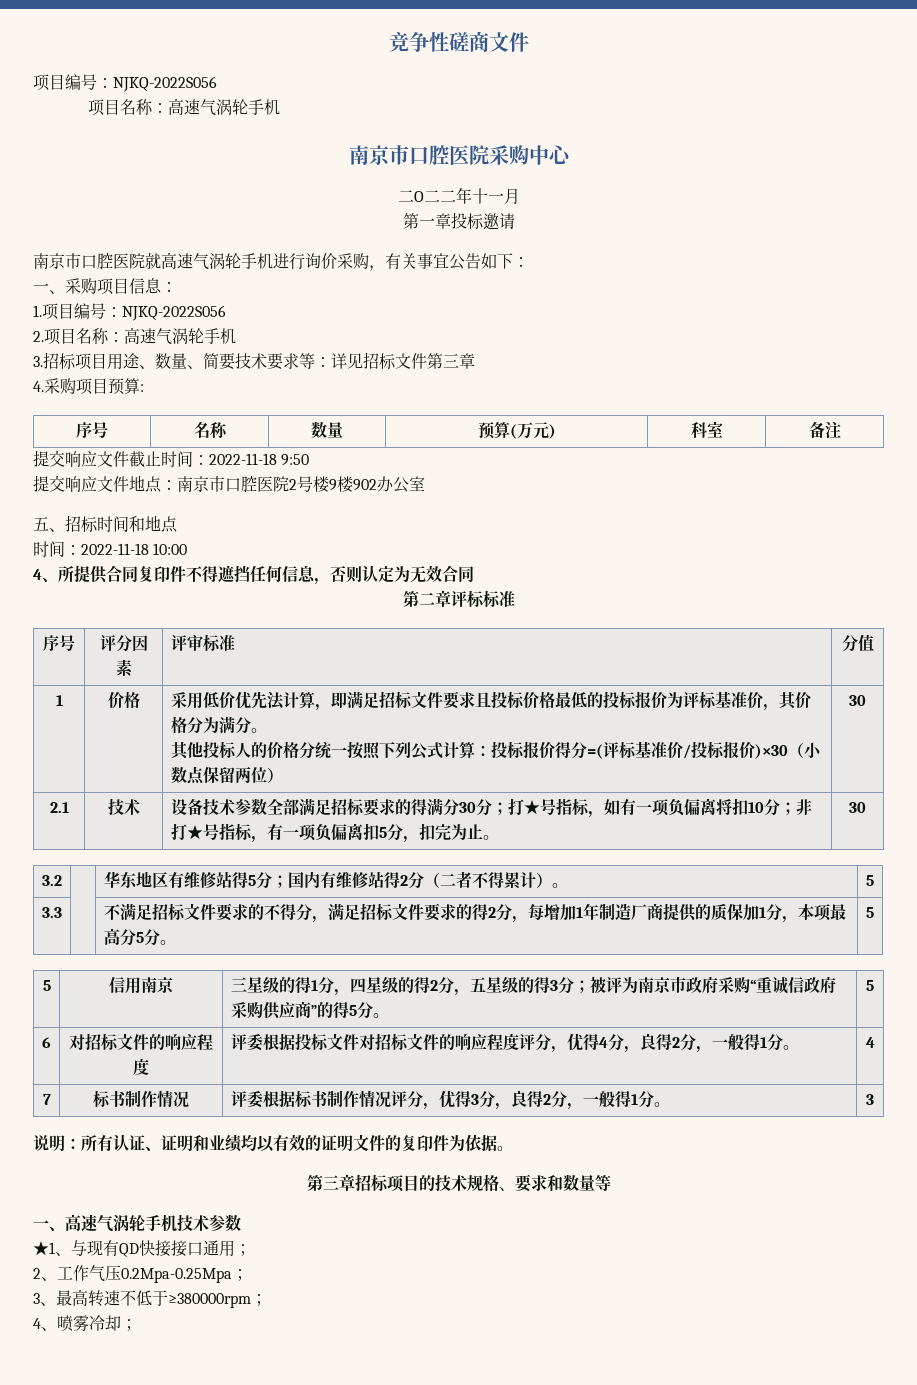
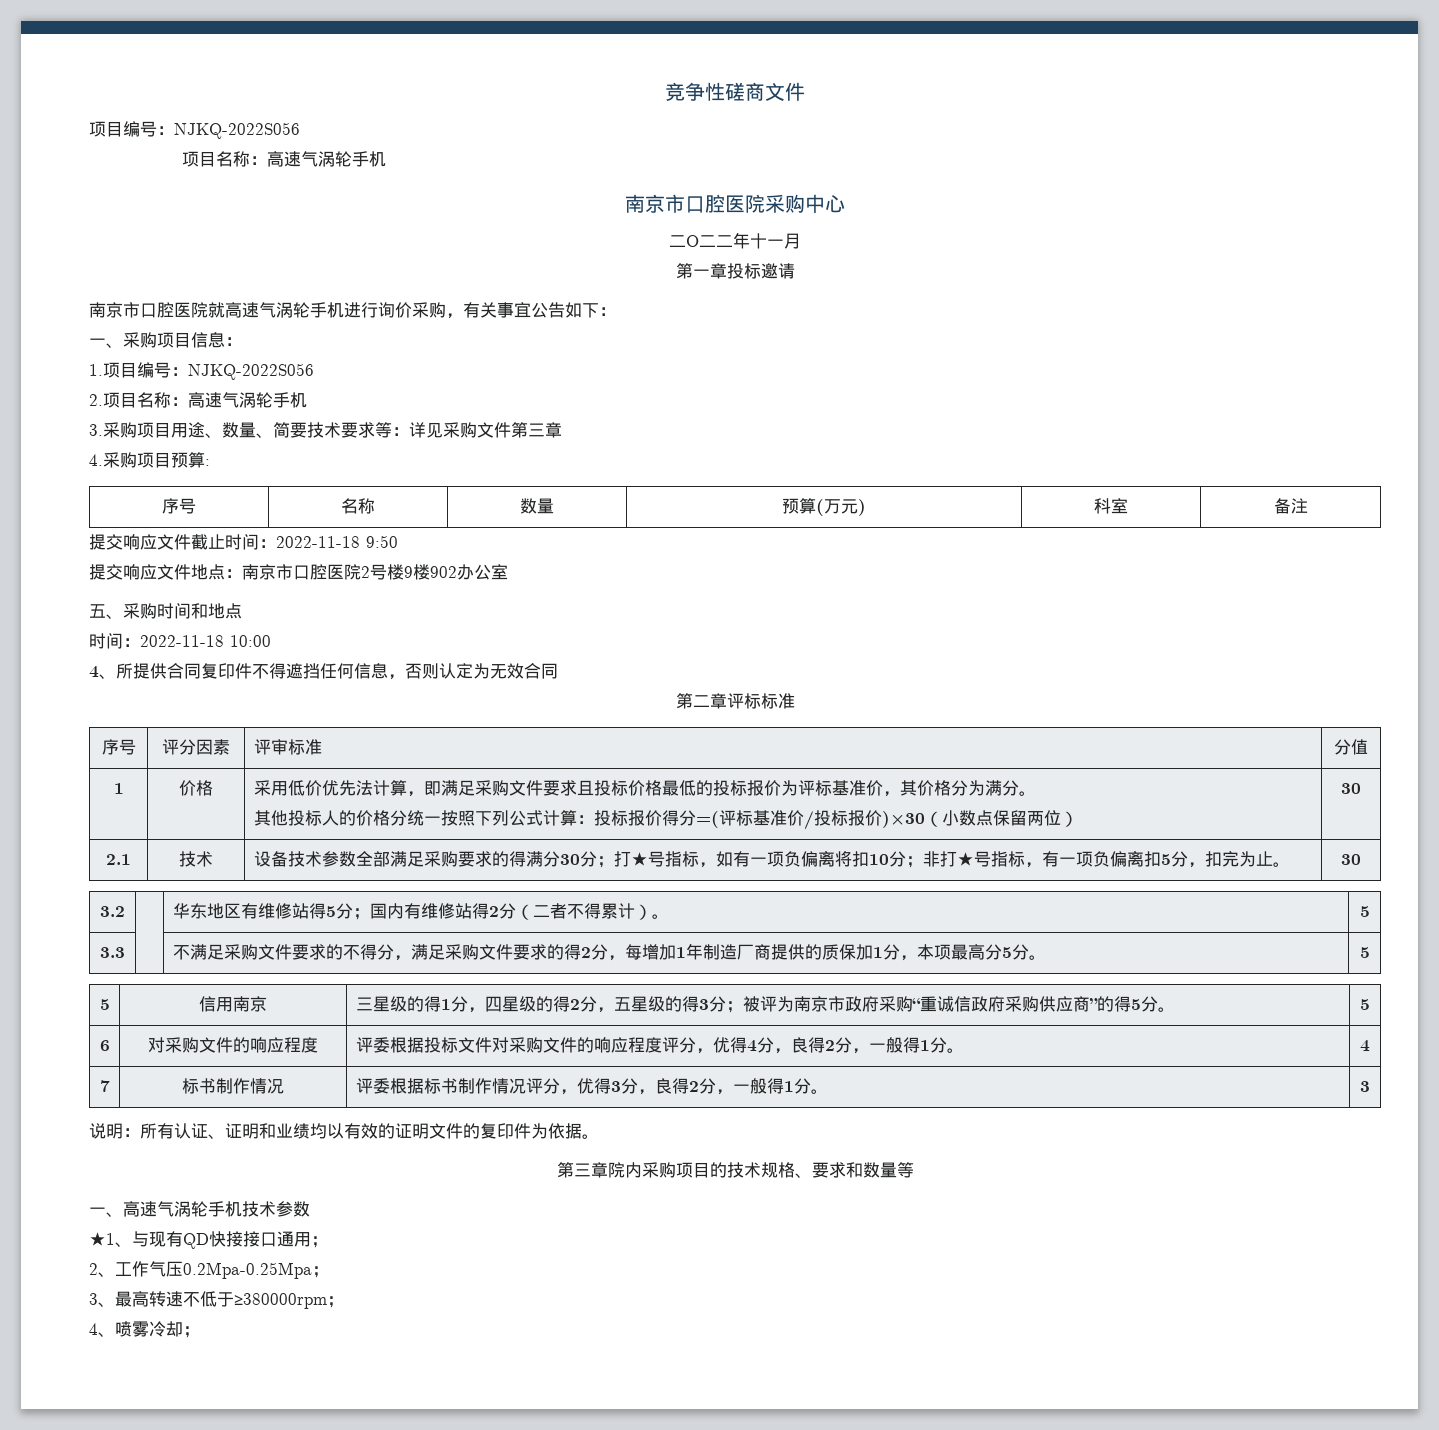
- 3.招标项目用途、数量、简要技术要求等：详见招标文件第三章
+ 3.采购项目用途、数量、简要技术要求等：详见采购文件第三章
- 五、招标时间和地点
+ 五、采购时间和地点
- 采用低价优先法计算，即满足招标文件要求且投标价格最低的投标报价为评标基准价，其价格分为满分。
+ 采用低价优先法计算，即满足采购文件要求且投标价格最低的投标报价为评标基准价，其价格分为满分。
- 2.1 | 技术 | 设备技术参数全部满足招标要求的得满分30分；打★号指标，如有一项负偏离将扣10分；非打★号指标，有一项负偏离扣5分，扣完为止。 | 30
+ 2.1 | 技术 | 设备技术参数全部满足采购要求的得满分30分；打★号指标，如有一项负偏离将扣10分；非打★号指标，有一项负偏离扣5分，扣完为止。 | 30
- 3.3 | | 不满足招标文件要求的不得分，满足招标文件要求的得2分，每增加1年制造厂商提供的质保加1分，本项最高分5分。 | 5
+ 3.3 | | 不满足采购文件要求的不得分，满足采购文件要求的得2分，每增加1年制造厂商提供的质保加1分，本项最高分5分。 | 5
- 6 | 对招标文件的响应程度 | 评委根据投标文件对招标文件的响应程度评分，优得4分，良得2分，一般得1分。 | 4
+ 6 | 对采购文件的响应程度 | 评委根据投标文件对采购文件的响应程度评分，优得4分，良得2分，一般得1分。 | 4
- 第三章招标项目的技术规格、要求和数量等
+ 第三章院内采购项目的技术规格、要求和数量等

